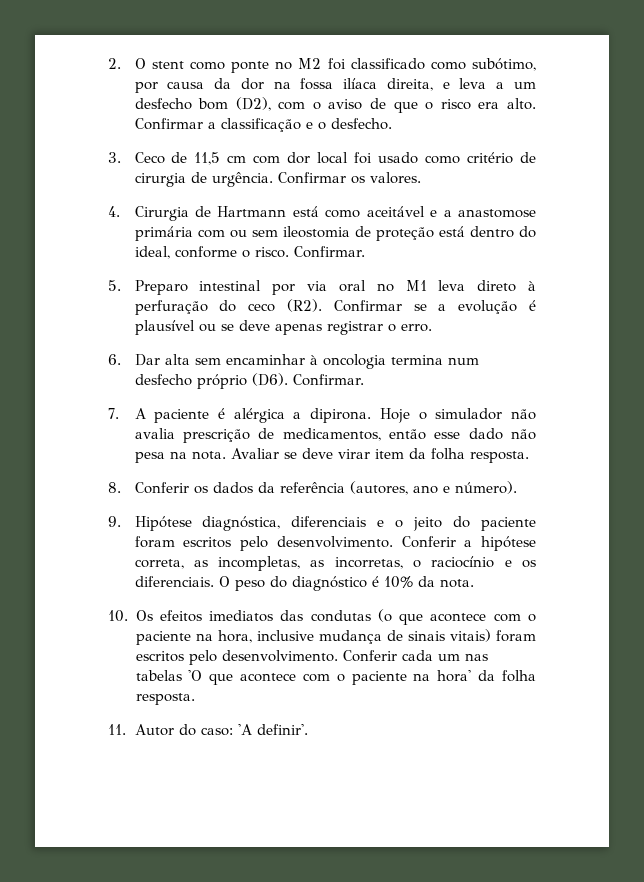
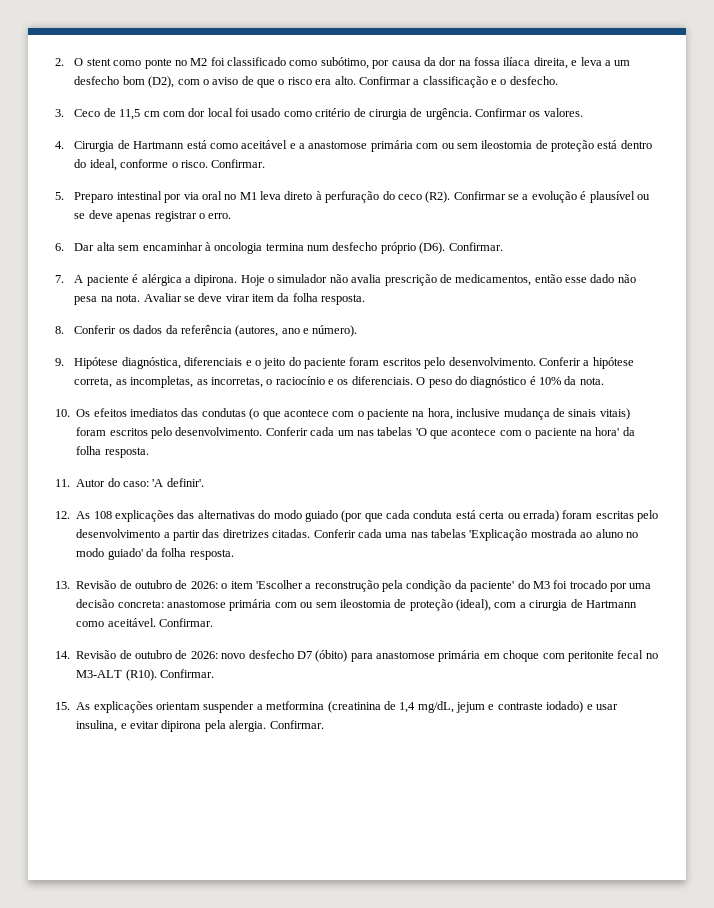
+ 12. As 108 explicações das alternativas do modo guiado (por que cada conduta está certa ou errada) foram escritas pelo desenvolvimento a partir das diretrizes citadas. Conferir cada uma nas tabelas 'Explicação mostrada ao aluno no modo guiado' da folha resposta.
+ 13. Revisão de outubro de 2026: o item 'Escolher a reconstrução pela condição da paciente' do M3 foi trocado por uma decisão concreta: anastomose primária com ou sem ileostomia de proteção (ideal), com a cirurgia de Hartmann como aceitável. Confirmar.
+ 14. Revisão de outubro de 2026: novo desfecho D7 (óbito) para anastomose primária em choque com peritonite fecal no M3-ALT (R10). Confirmar.
+ 15. As explicações orientam suspender a metformina (creatinina de 1,4 mg/dL, jejum e contraste iodado) e usar insulina, e evitar dipirona pela alergia. Confirmar.

